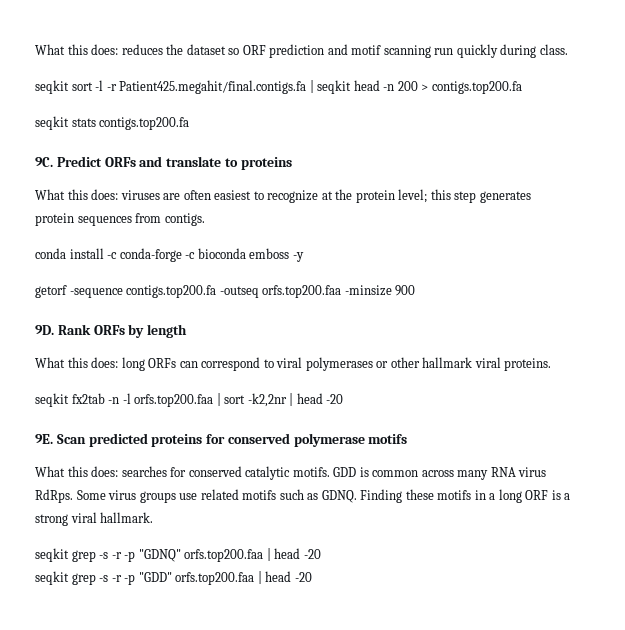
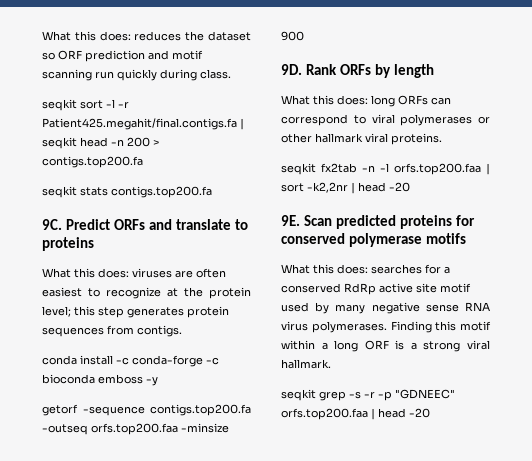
- What this does: searches for conserved catalytic motifs. GDD is common across many RNA virus RdRps. Some virus groups use related motifs such as GDNQ. Finding these motifs in a long ORF is a strong viral hallmark.
+ What this does: searches for a conserved RdRp active site motif used by many negative sense RNA virus polymerases. Finding this motif within a long ORF is a strong viral hallmark.
- seqkit grep -s -r -p "GDNQ" orfs.top200.faa | head -20
- seqkit grep -s -r -p "GDD" orfs.top200.faa | head -20
+ seqkit grep -s -r -p "GDNEEC" orfs.top200.faa | head -20

